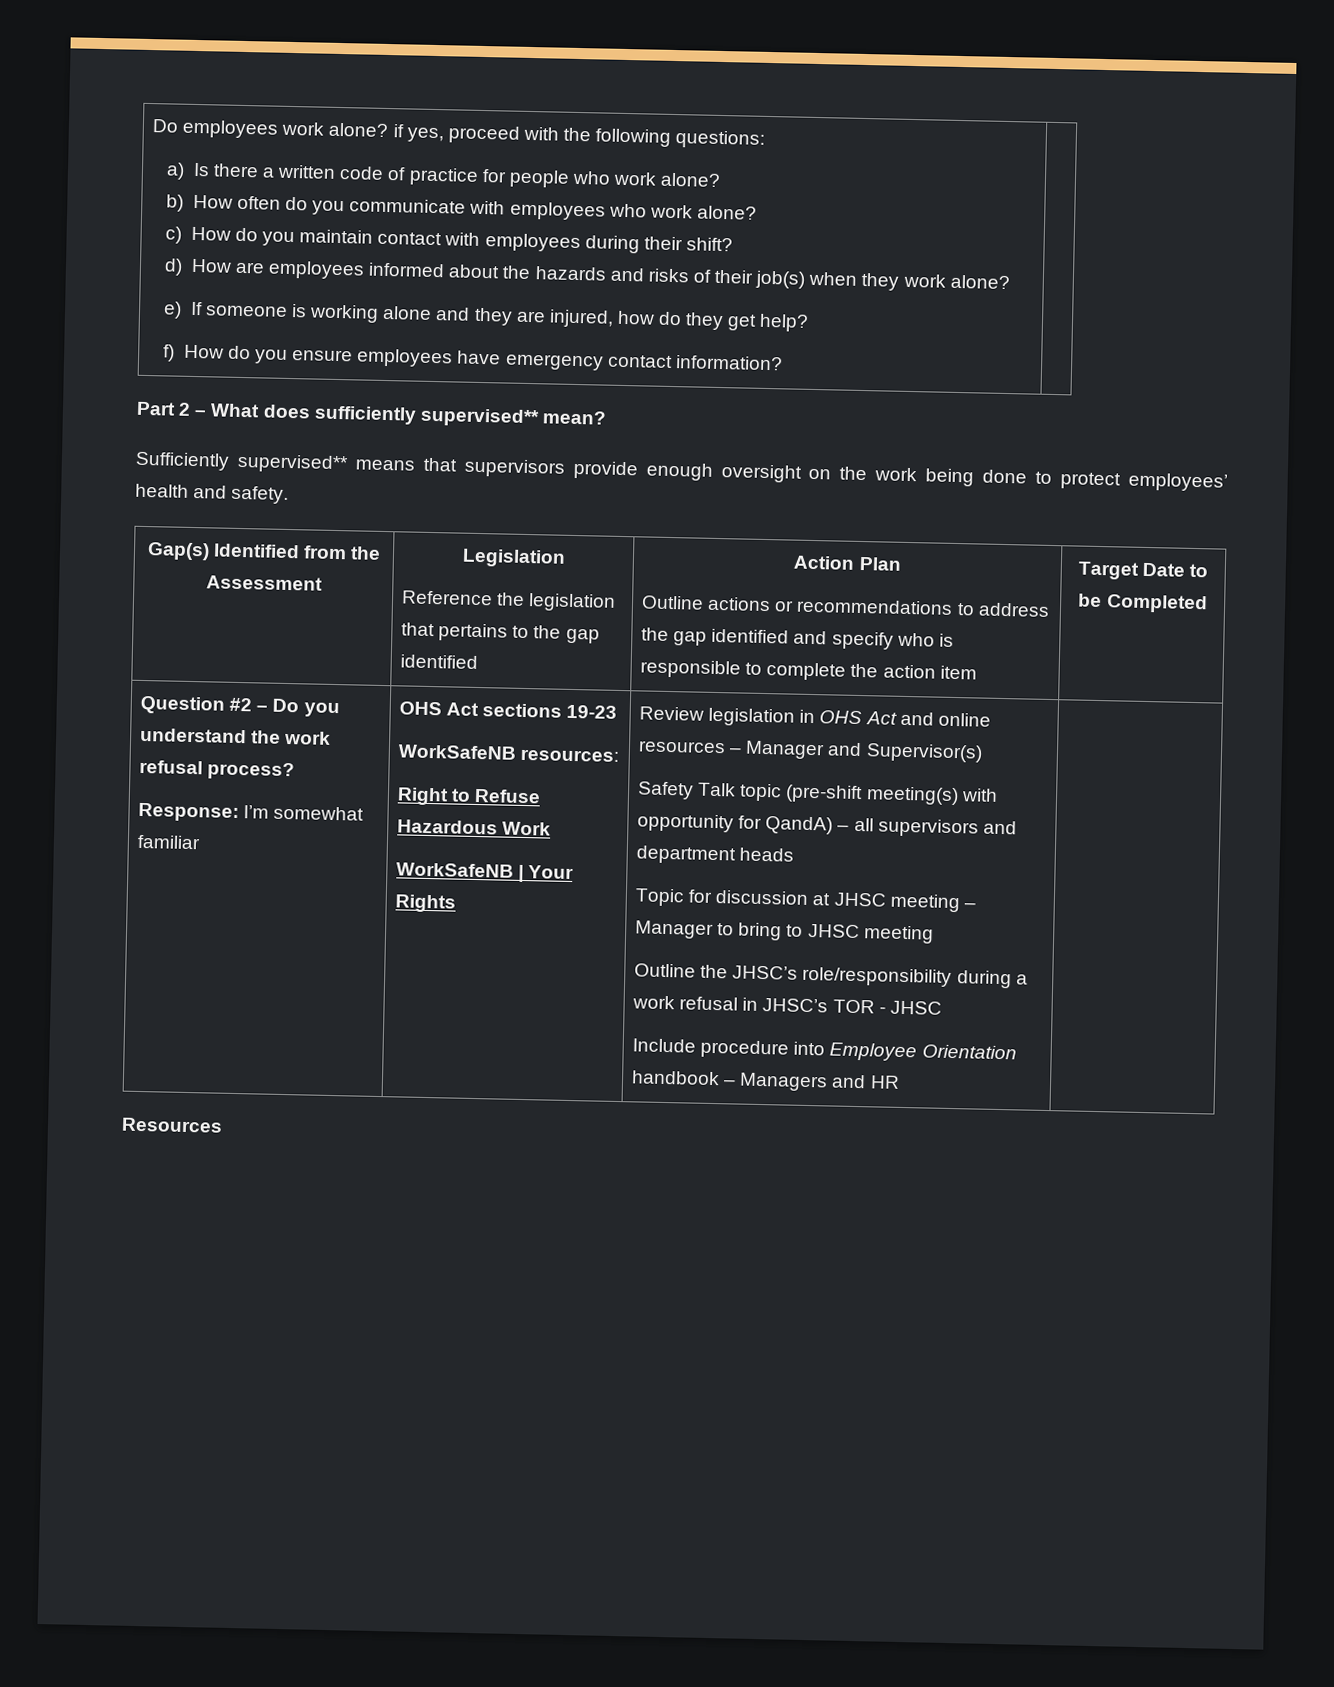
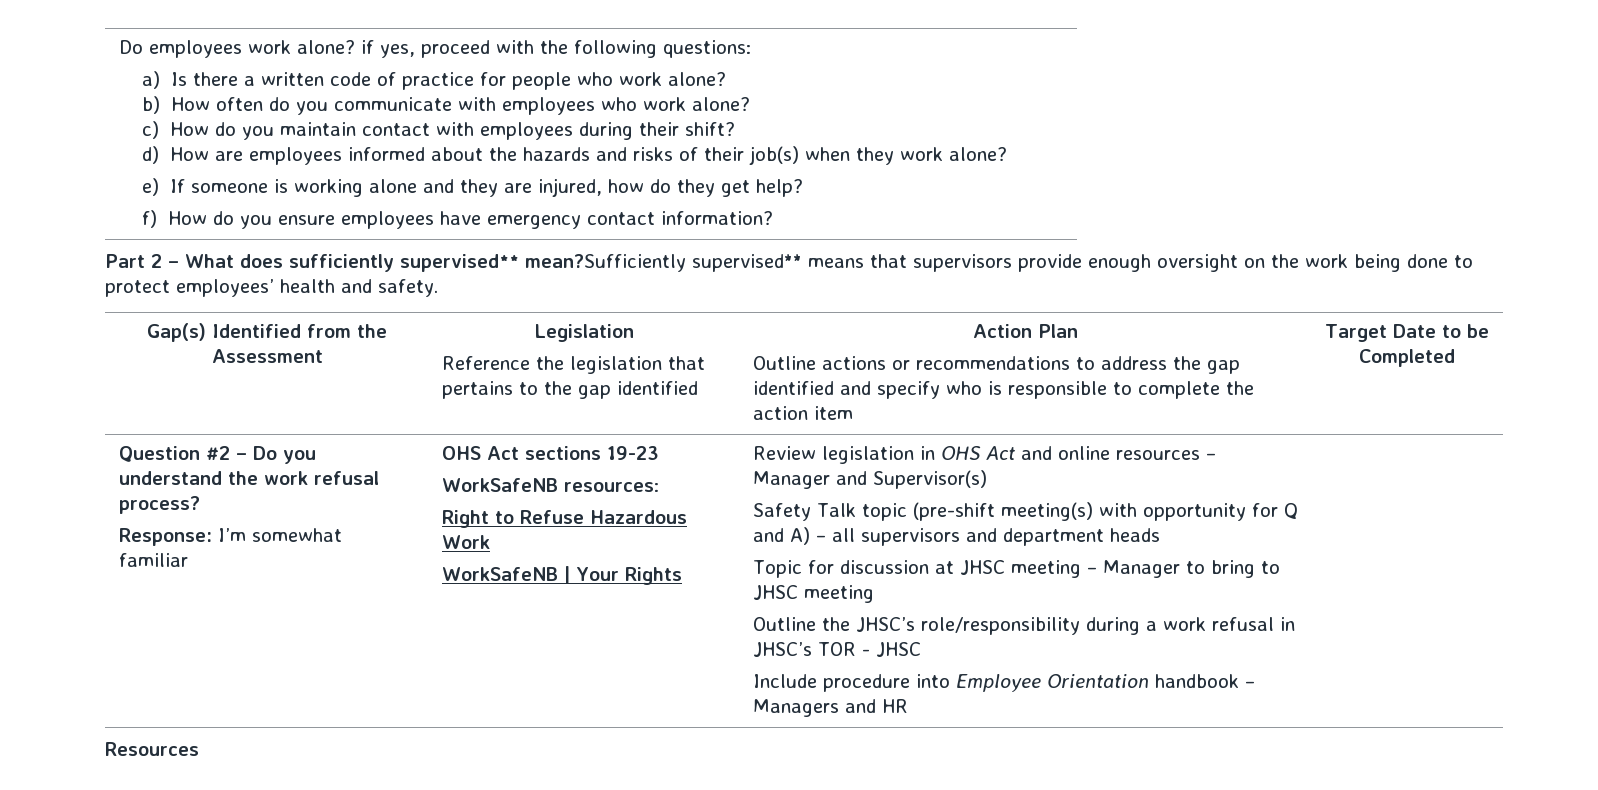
- Part 2 – What does sufficiently supervised** mean?
- Sufficiently supervised** means that supervisors provide enough oversight on the work being done to protect employees’ health and safety.
+ Part 2 – What does sufficiently supervised** mean?Sufficiently supervised** means that supervisors provide enough oversight on the work being done to protect employees’ health and safety.
- Safety Talk topic (pre-shift meeting(s) with opportunity for QandA) – all supervisors and department heads
+ Safety Talk topic (pre-shift meeting(s) with opportunity for Q and A) – all supervisors and department heads

